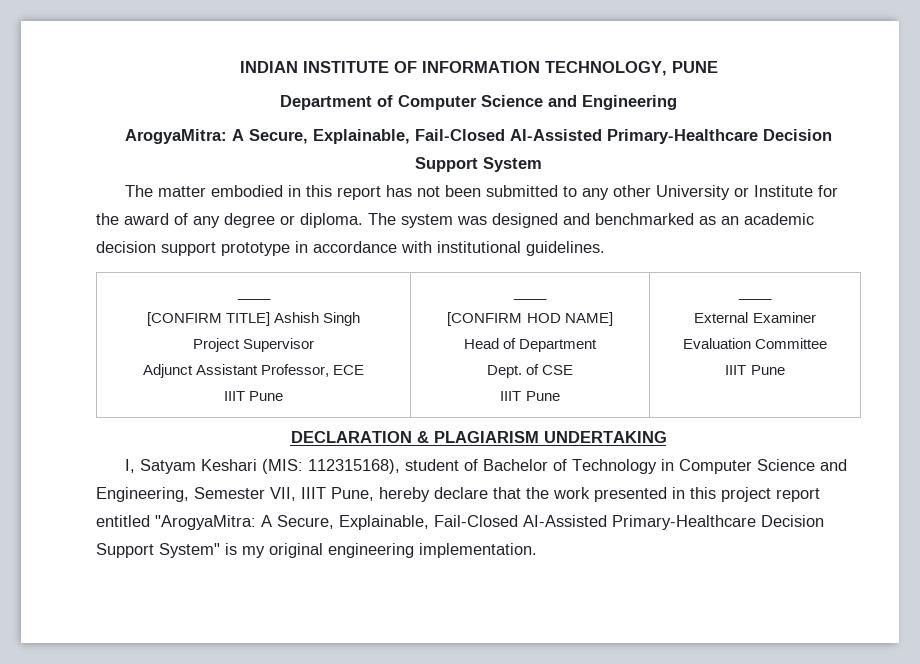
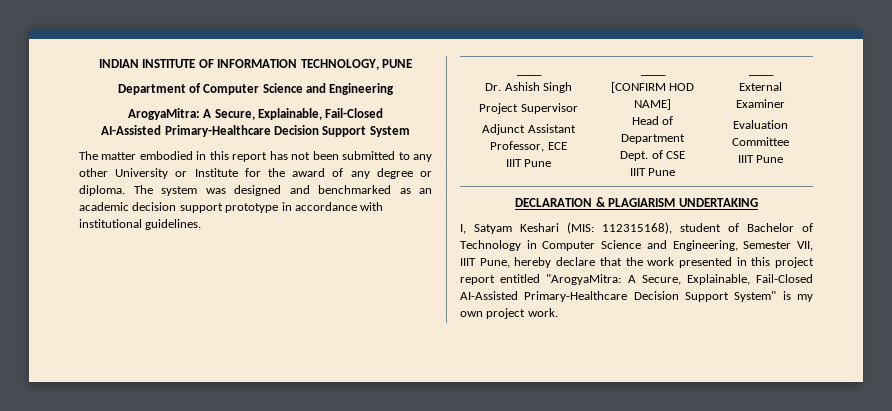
- ArogyaMitra: A Secure, Explainable, Fail-Closed AI-Assisted Primary-Healthcare Decision Support System
+ ArogyaMitra: A Secure, Explainable, Fail-Closed
+ AI-Assisted Primary-Healthcare Decision Support System
  The system was designed and benchmarked as an academic decision support prototype in accordance with institutional guidelines.
  ____
- [CONFIRM TITLE] Ashish Singh
+ Dr. Ashish Singh
- I, Satyam Keshari (MIS: 112315168), student of Bachelor of Technology in Computer Science and Engineering, Semester VII, IIIT Pune, hereby declare that the work presented in this project report entitled "ArogyaMitra: A Secure, Explainable, Fail-Closed AI-Assisted Primary-Healthcare Decision Support System" is my original engineering implementation.
+ I, Satyam Keshari (MIS: 112315168), student of Bachelor of Technology in Computer Science and Engineering, Semester VII, IIIT Pune, hereby declare that the work presented in this project report entitled "ArogyaMitra: A Secure, Explainable, Fail-Closed AI-Assisted Primary-Healthcare Decision Support System" is my own project work.

